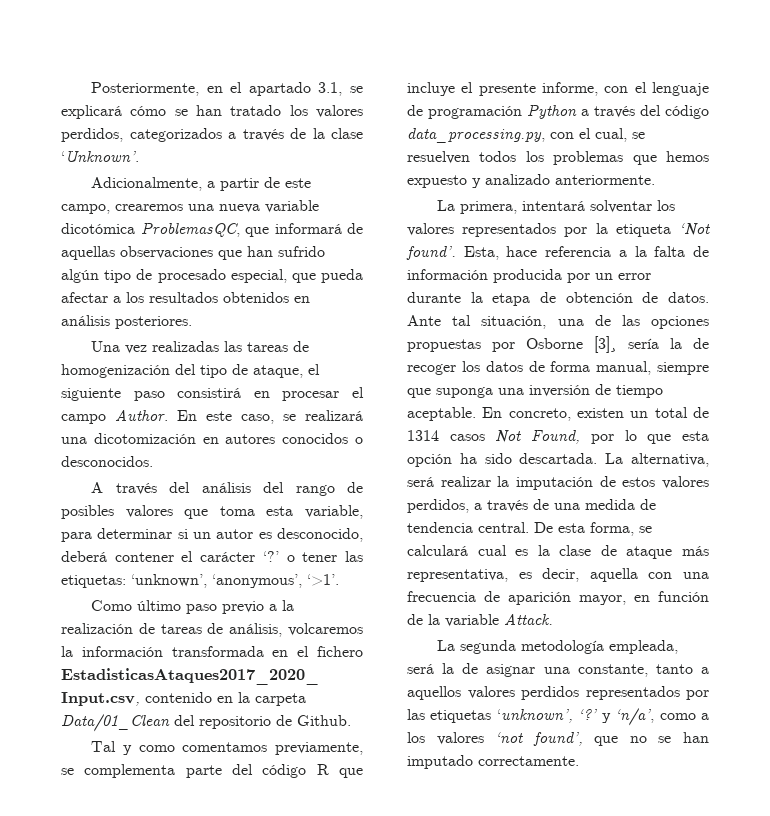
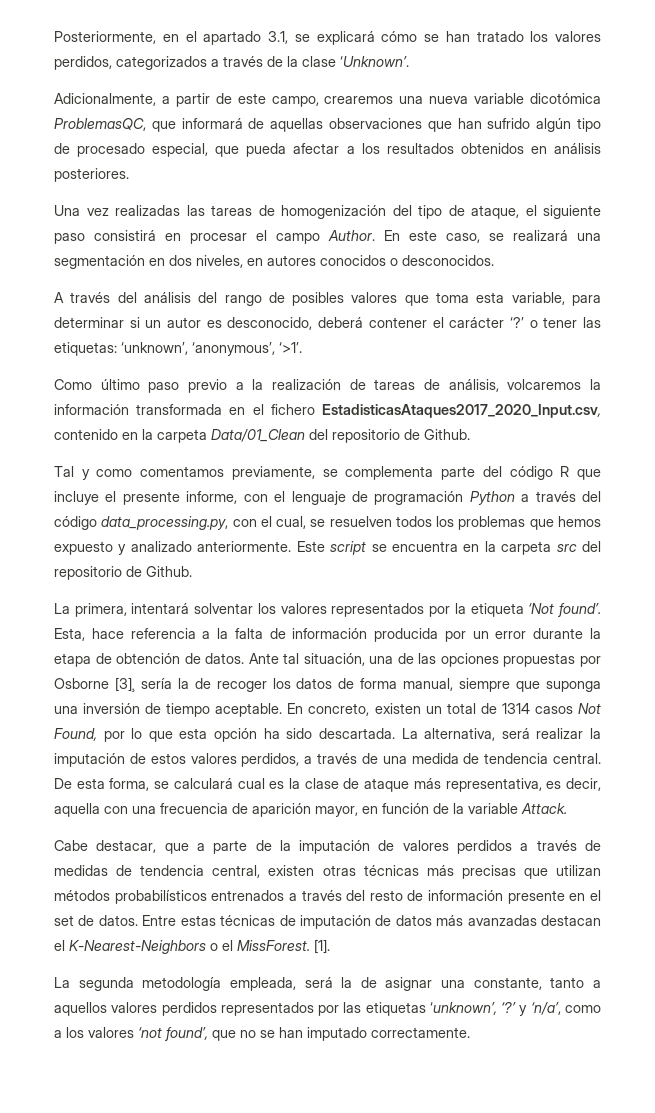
- En este caso, se realizará una dicotomización en autores conocidos o desconocidos.
+ En este caso, se realizará una segmentación en dos niveles, en autores conocidos o desconocidos.
+ Este script se encuentra en la carpeta src del repositorio de Github.
+ Cabe destacar, que a parte de la imputación de valores perdidos a través de medidas de tendencia central, existen otras técnicas más precisas que utilizan métodos probabilísticos entrenados a través del resto de información presente en el set de datos. Entre estas técnicas de imputación de datos más avanzadas destacan el K-Nearest-Neighbors o el MissForest. [1].

